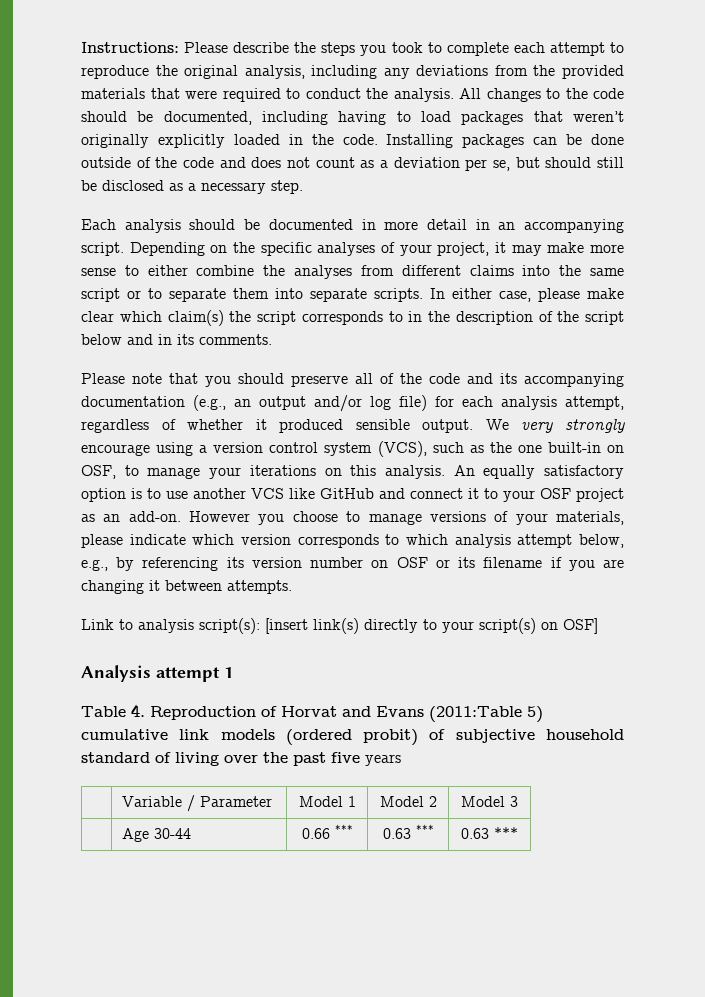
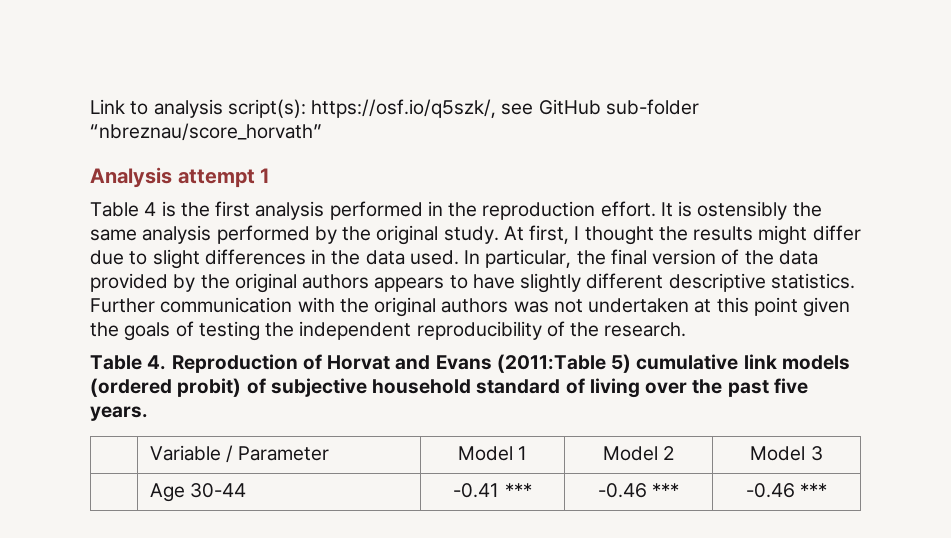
- Instructions: Please describe the steps you took to complete each attempt to reproduce the original analysis, including any deviations from the provided materials that were required to conduct the analysis. All changes to the code should be documented, including having to load packages that weren’t originally explicitly loaded in the code. Installing packages can be done outside of the code and does not count as a deviation per se, but should still be disclosed as a necessary step.
- Each analysis should be documented in more detail in an accompanying script. Depending on the specific analyses of your project, it may make more sense to either combine the analyses from different claims into the same script or to separate them into separate scripts. In either case, please make clear which claim(s) the script corresponds to in the description of the script below and in its comments.
- Please note that you should preserve all of the code and its accompanying documentation (e.g., an output and/or log file) for each analysis attempt, regardless of whether it produced sensible output. We very strongly encourage using a version control system (VCS), such as the one built-in on OSF, to manage your iterations on this analysis. An equally satisfactory option is to use another VCS like GitHub and connect it to your OSF project as an add-on. However you choose to manage versions of your materials, please indicate which version corresponds to which analysis attempt below, e.g., by referencing its version number on OSF or its filename if you are changing it between attempts.
- Link to analysis script(s): [insert link(s) directly to your script(s) on OSF]
+ Link to analysis script(s): https://osf.io/q5szk/, see GitHub sub-folder “nbreznau/score_horvath”
  Analysis attempt 1
+ Table 4 is the first analysis performed in the reproduction effort. It is ostensibly the same analysis performed by the original study. At first, I thought the results might differ due to slight differences in the data used. In particular, the final version of the data provided by the original authors appears to have slightly different descriptive statistics. Further communication with the original authors was not undertaken at this point given the goals of testing the independent reproducibility of the research.
- Table 4. Reproduction of Horvat and Evans (2011:Table 5) cumulative link models (ordered probit) of subjective household standard of living over the past five years
+ Table 4. Reproduction of Horvat and Evans (2011:Table 5) cumulative link models (ordered probit) of subjective household standard of living over the past five years.
- | Age 30-44 | 0.66 *** | 0.63 *** | 0.63 ***
+ | Age 30-44 | -0.41 *** | -0.46 *** | -0.46 ***

